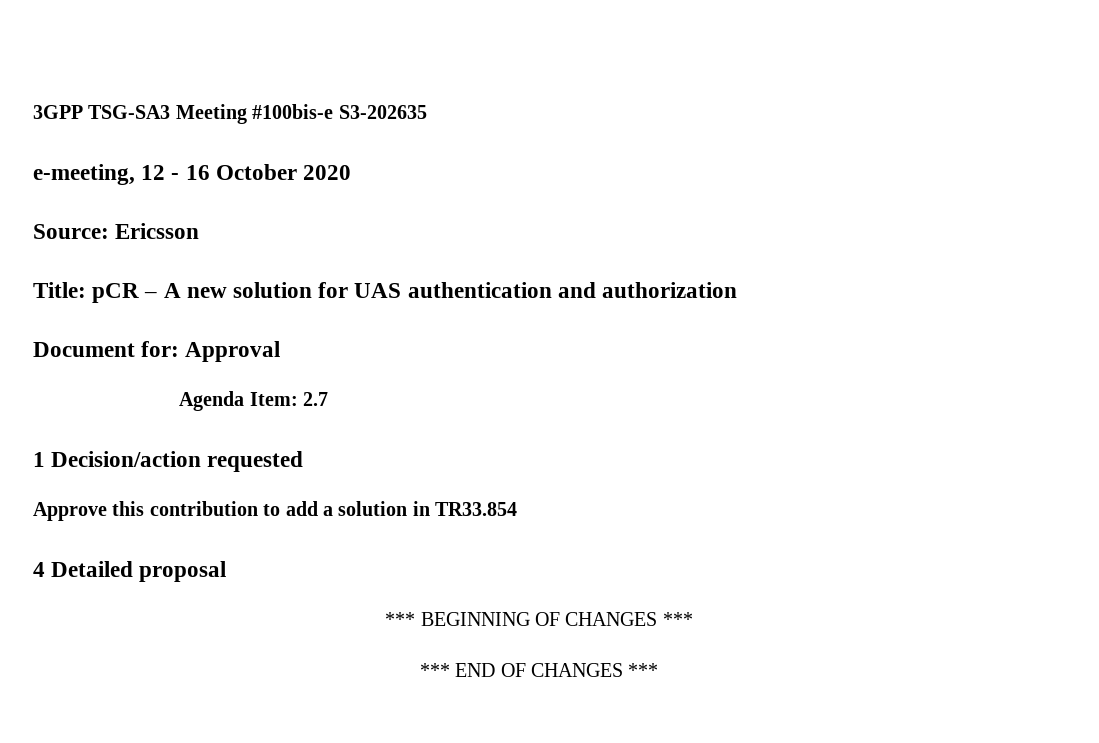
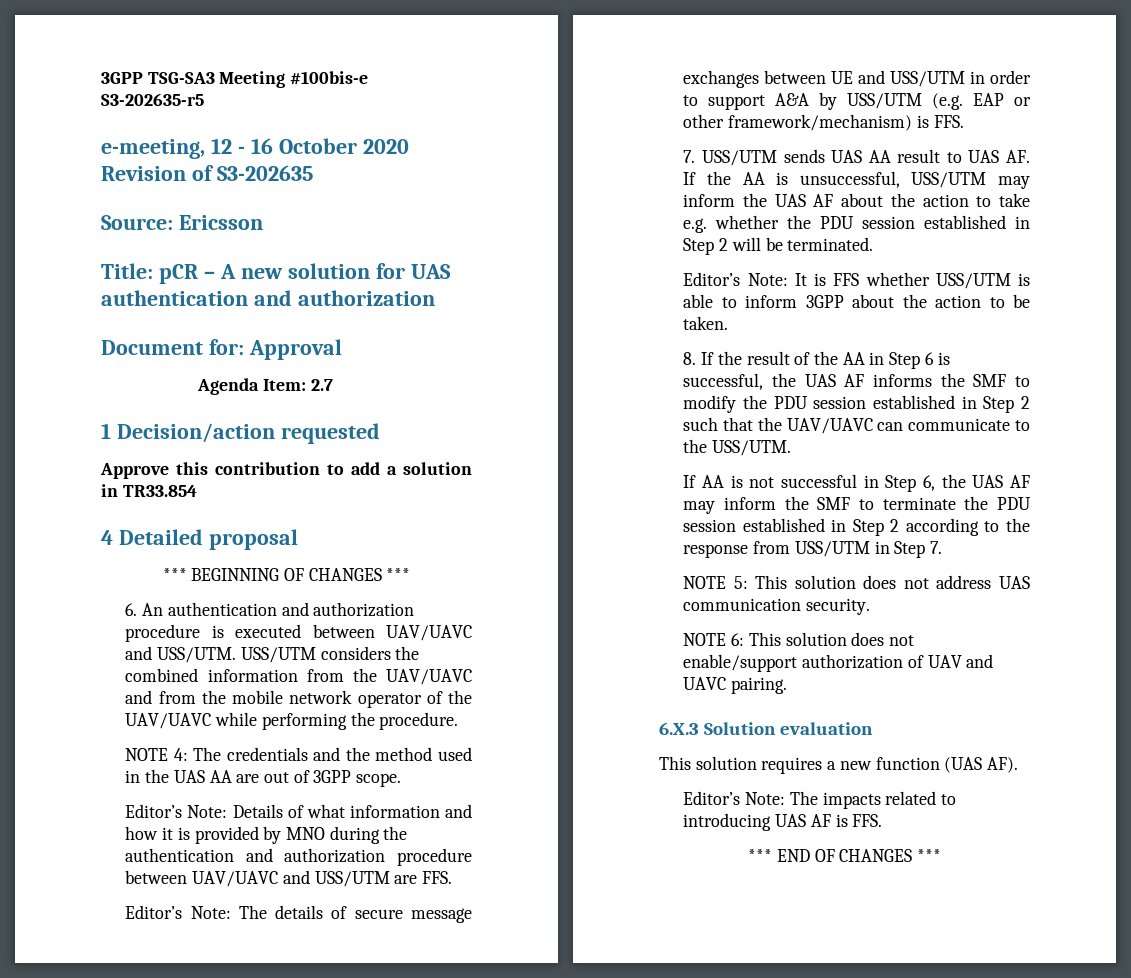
- 3GPP TSG-SA3 Meeting #100bis-e S3-202635
+ 3GPP TSG-SA3 Meeting #100bis-e S3-202635-r5
- e-meeting, 12 - 16 October 2020
+ e-meeting, 12 - 16 October 2020 Revision of S3-202635
+ 6. An authentication and authorization procedure is executed between UAV/UAVC and USS/UTM. USS/UTM considers the combined information from the UAV/UAVC and from the mobile network operator of the UAV/UAVC while performing the procedure.
+ NOTE 4: The credentials and the method used in the UAS AA are out of 3GPP scope.
+ Editor’s Note: Details of what information and how it is provided by MNO during the authentication and authorization procedure between UAV/UAVC and USS/UTM are FFS.
+ Editor’s Note: The details of secure message exchanges between UE and USS/UTM in order to support A&A by USS/UTM (e.g. EAP or other framework/mechanism) is FFS.
+ 7. USS/UTM sends UAS AA result to UAS AF. If the AA is unsuccessful, USS/UTM may inform the UAS AF about the action to take e.g. whether the PDU session established in Step 2 will be terminated.
+ Editor’s Note: It is FFS whether USS/UTM is able to inform 3GPP about the action to be taken.
+ 8. If the result of the AA in Step 6 is successful, the UAS AF informs the SMF to modify the PDU session established in Step 2 such that the UAV/UAVC can communicate to the USS/UTM.
+ If AA is not successful in Step 6, the UAS AF may inform the SMF to terminate the PDU session established in Step 2 according to the response from USS/UTM in Step 7.
+ NOTE 5: This solution does not address UAS communication security.
+ NOTE 6: This solution does not enable/support authorization of UAV and UAVC pairing.
+ 6.X.3 Solution evaluation
+ This solution requires a new function (UAS AF).
+ Editor’s Note: The impacts related to introducing UAS AF is FFS.

